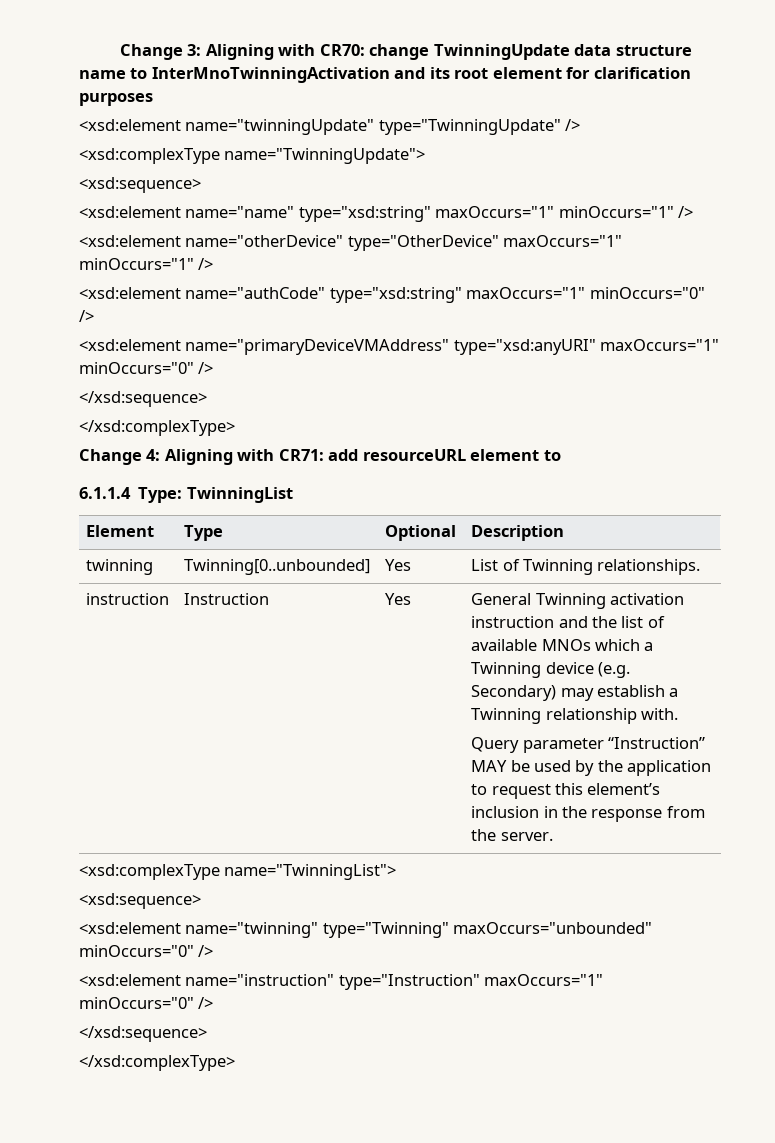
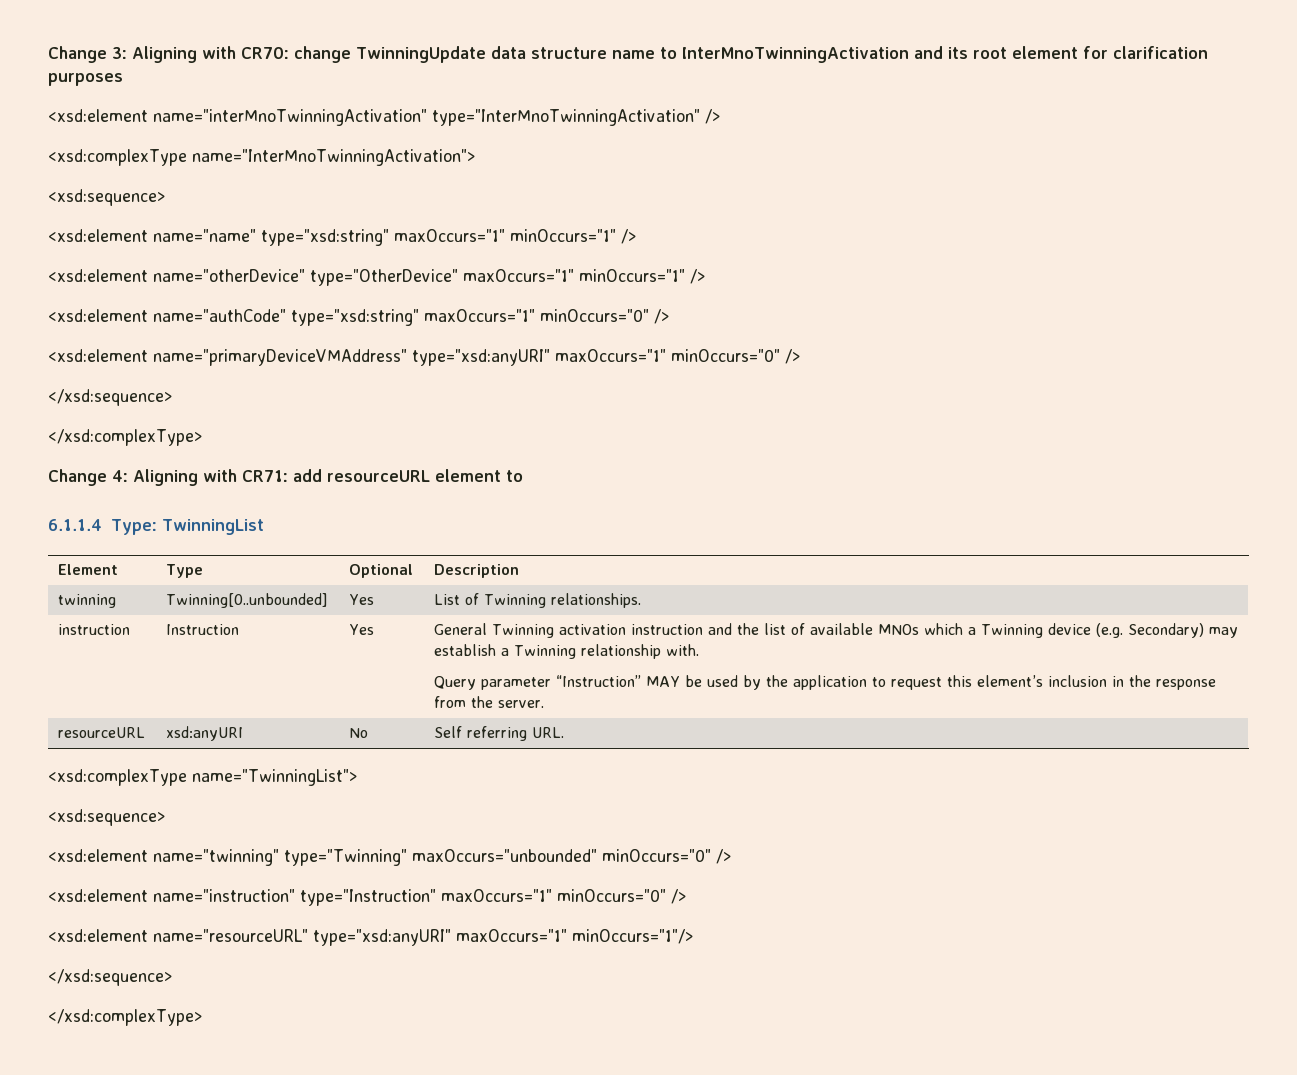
- <xsd:element name="twinningUpdate" type="TwinningUpdate" />
+ <xsd:element name="interMnoTwinningActivation" type="InterMnoTwinningActivation" />
- <xsd:complexType name="TwinningUpdate">
+ <xsd:complexType name="InterMnoTwinningActivation">
+ resourceURL | xsd:anyURI | No | Self referring URL.
+ <xsd:element name="resourceURL" type="xsd:anyURI" maxOccurs="1" minOccurs="1"/>

